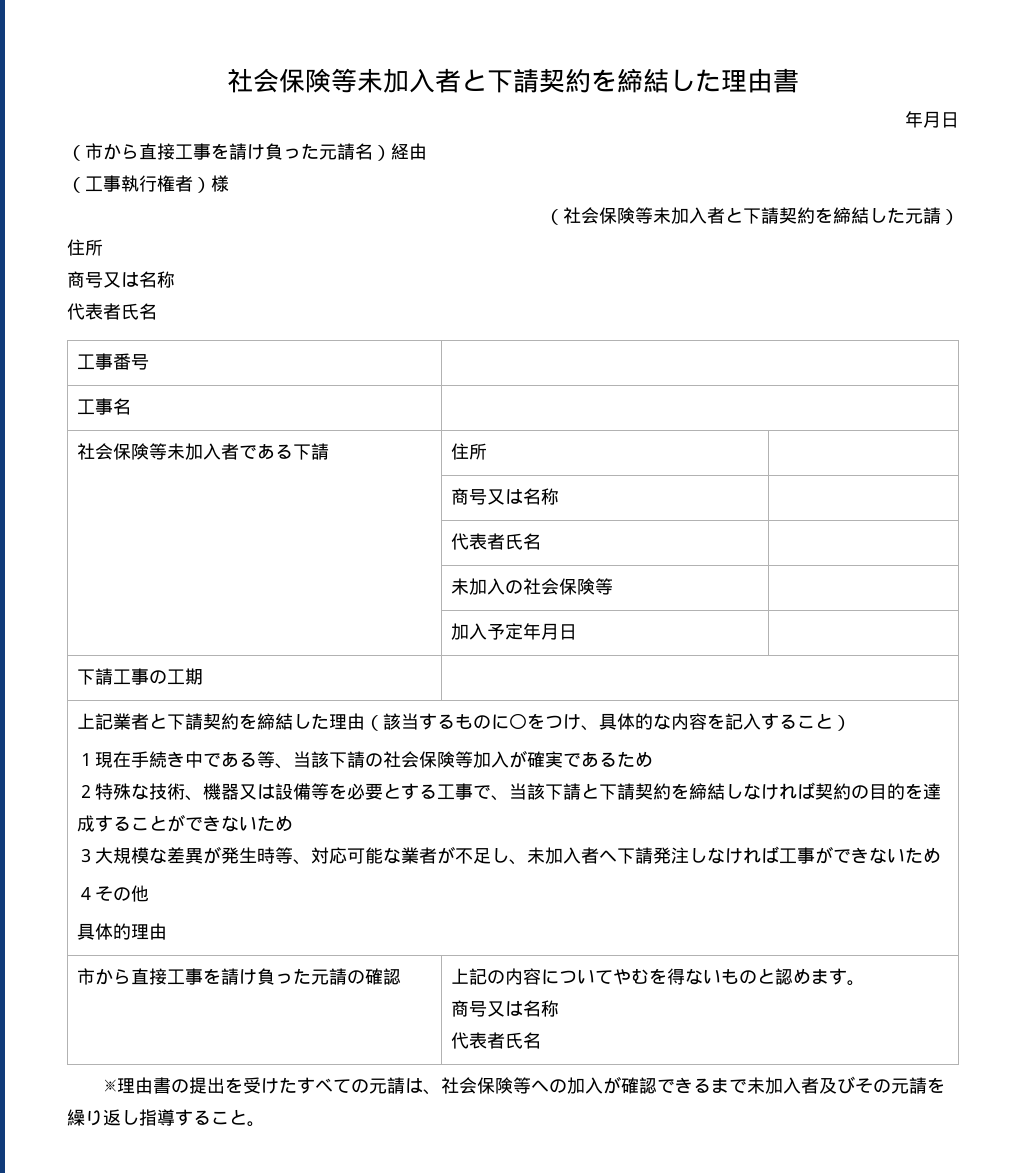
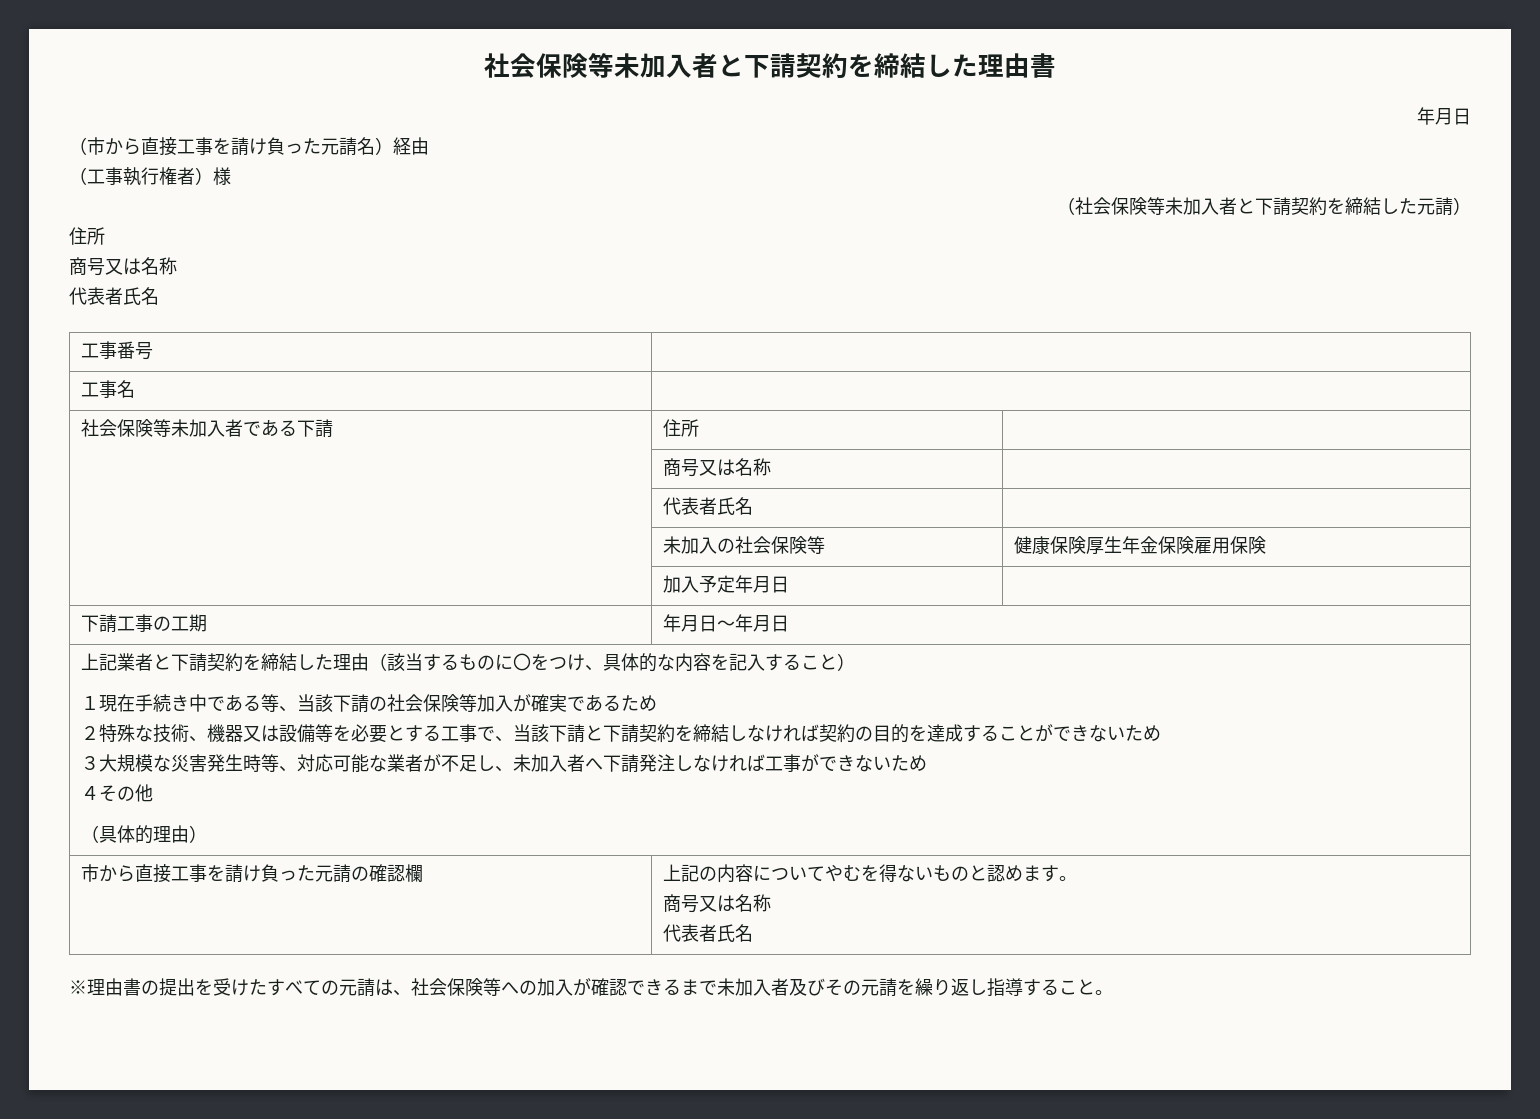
- | 未加入の社会保険等 |
+ | 未加入の社会保険等 | 健康保険厚生年金保険雇用保険
- 下請工事の工期 |
+ 下請工事の工期 | 年月日～年月日
- ３大規模な差異が発生時等、対応可能な業者が不足し、未加入者へ下請発注しなければ工事ができないため
+ ３大規模な災害発生時等、対応可能な業者が不足し、未加入者へ下請発注しなければ工事ができないため
- 具体的理由
+ （具体的理由）
- 市から直接工事を請け負った元請の確認 | 上記の内容についてやむを得ないものと認めます。
+ 市から直接工事を請け負った元請の確認欄 | 上記の内容についてやむを得ないものと認めます。

